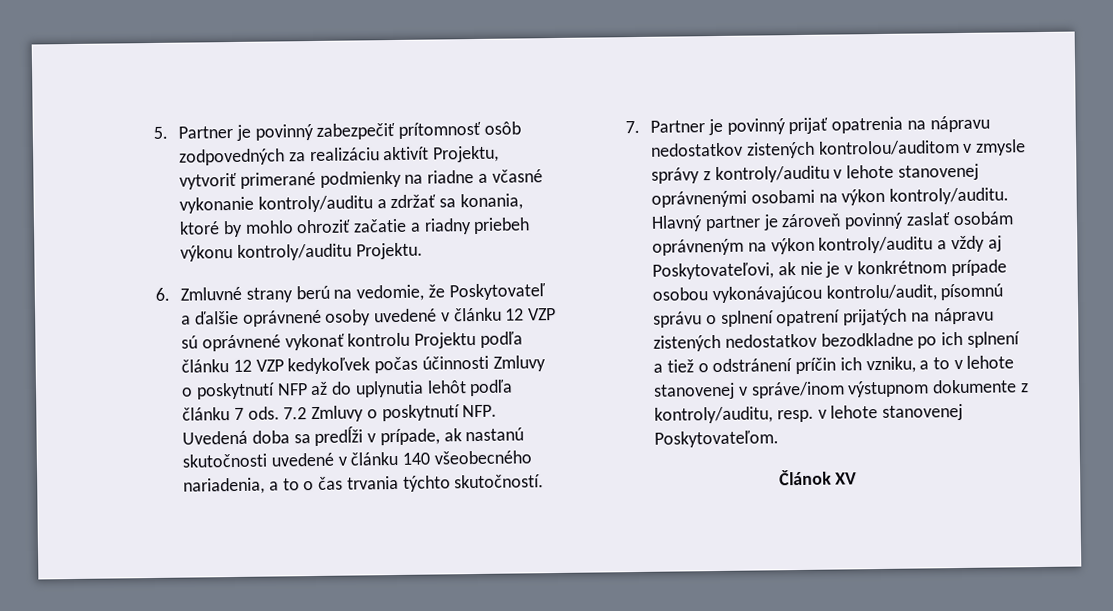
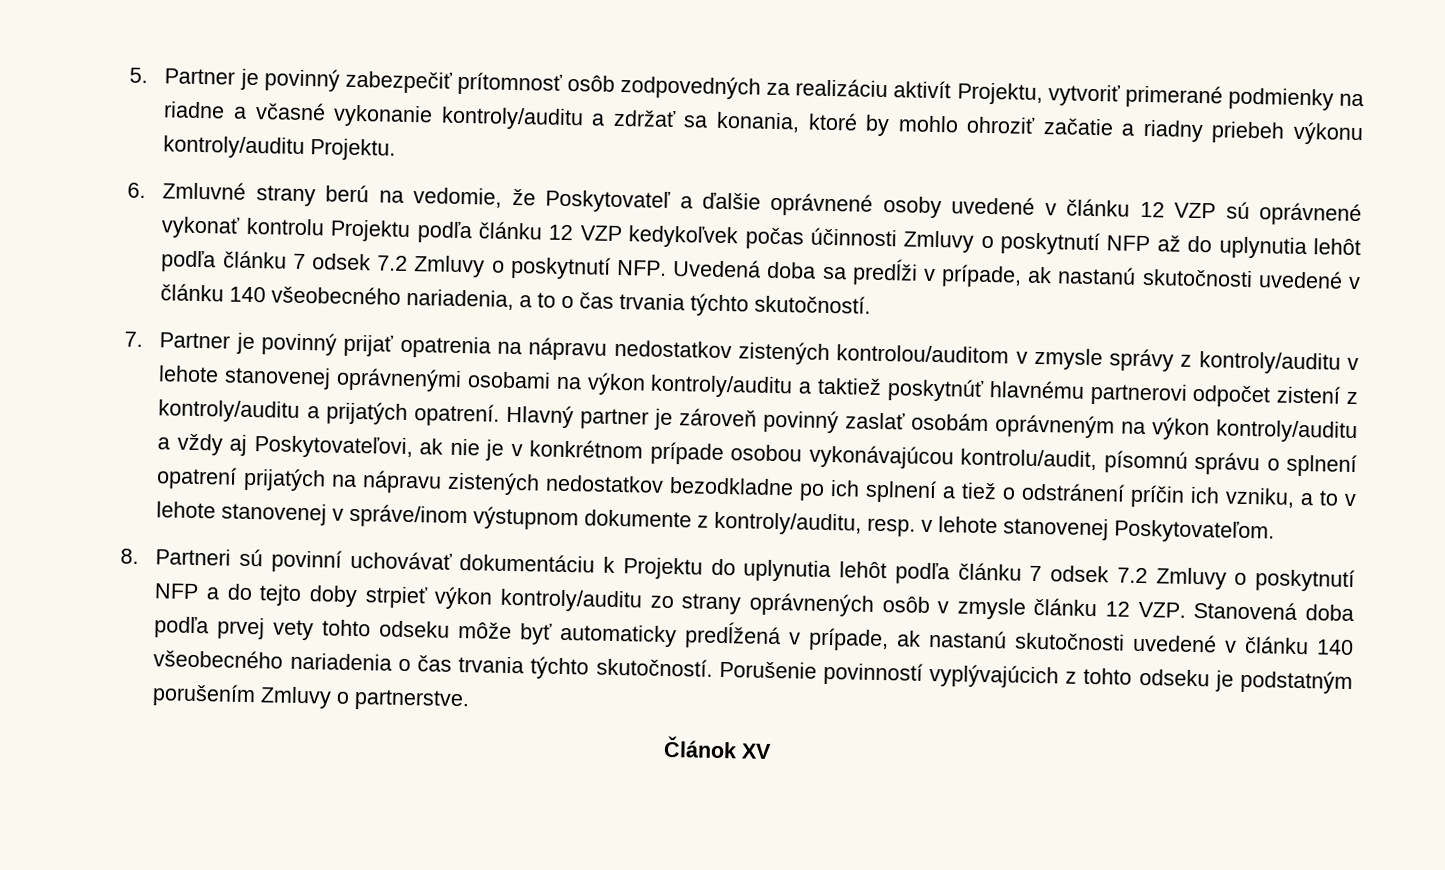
- 6. Zmluvné strany berú na vedomie, že Poskytovateľ a ďalšie oprávnené osoby uvedené v článku 12 VZP sú oprávnené vykonať kontrolu Projektu podľa článku 12 VZP kedykoľvek počas účinnosti Zmluvy o poskytnutí NFP až do uplynutia lehôt podľa článku 7 ods. 7.2 Zmluvy o poskytnutí NFP. Uvedená doba sa predĺži v prípade, ak nastanú skutočnosti uvedené v článku 140 všeobecného nariadenia, a to o čas trvania týchto skutočností.
+ 6. Zmluvné strany berú na vedomie, že Poskytovateľ a ďalšie oprávnené osoby uvedené v článku 12 VZP sú oprávnené vykonať kontrolu Projektu podľa článku 12 VZP kedykoľvek počas účinnosti Zmluvy o poskytnutí NFP až do uplynutia lehôt podľa článku 7 odsek 7.2 Zmluvy o poskytnutí NFP. Uvedená doba sa predĺži v prípade, ak nastanú skutočnosti uvedené v článku 140 všeobecného nariadenia, a to o čas trvania týchto skutočností.
- 7. Partner je povinný prijať opatrenia na nápravu nedostatkov zistených kontrolou/auditom v zmysle správy z kontroly/auditu v lehote stanovenej oprávnenými osobami na výkon kontroly/auditu.
+ 7. Partner je povinný prijať opatrenia na nápravu nedostatkov zistených kontrolou/auditom v zmysle správy z kontroly/auditu v lehote stanovenej oprávnenými osobami na výkon kontroly/auditu a taktiež poskytnúť hlavnému partnerovi odpočet zistení z kontroly/auditu a prijatých opatrení.
+ 8. Partneri sú povinní uchovávať dokumentáciu k Projektu do uplynutia lehôt podľa článku 7 odsek 7.2 Zmluvy o poskytnutí NFP a do tejto doby strpieť výkon kontroly/auditu zo strany oprávnených osôb v zmysle článku 12 VZP. Stanovená doba podľa prvej vety tohto odseku môže byť automaticky predĺžená v prípade, ak nastanú skutočnosti uvedené v článku 140 všeobecného nariadenia o čas trvania týchto skutočností. Porušenie povinností vyplývajúcich z tohto odseku je podstatným porušením Zmluvy o partnerstve.

